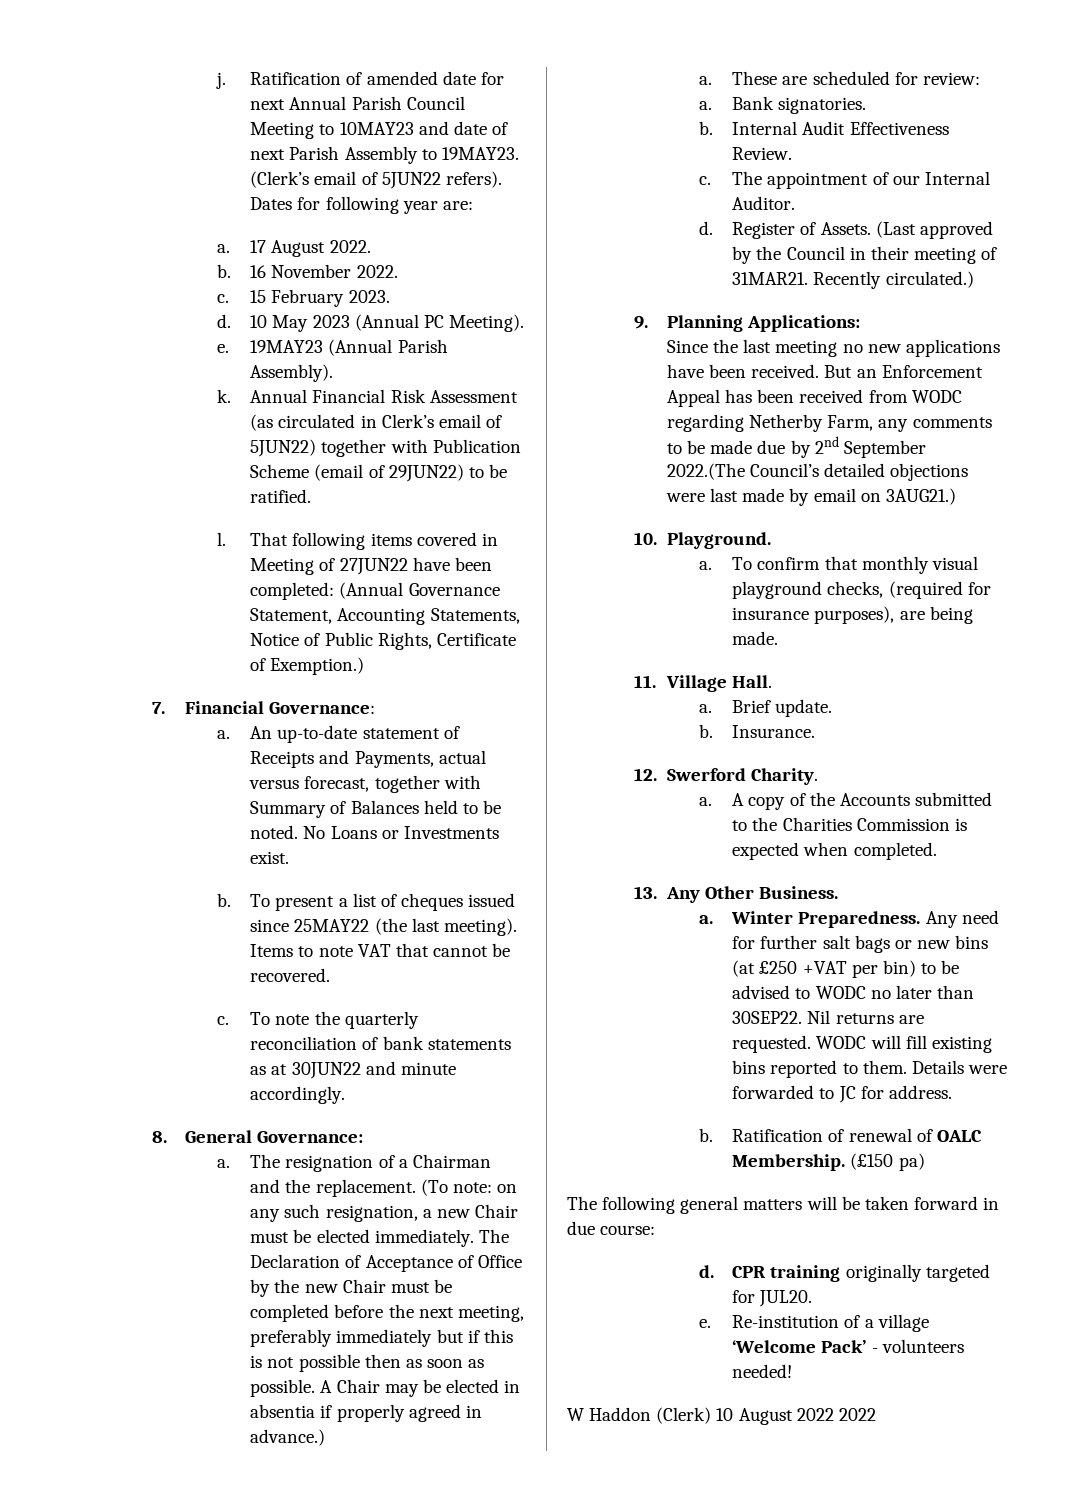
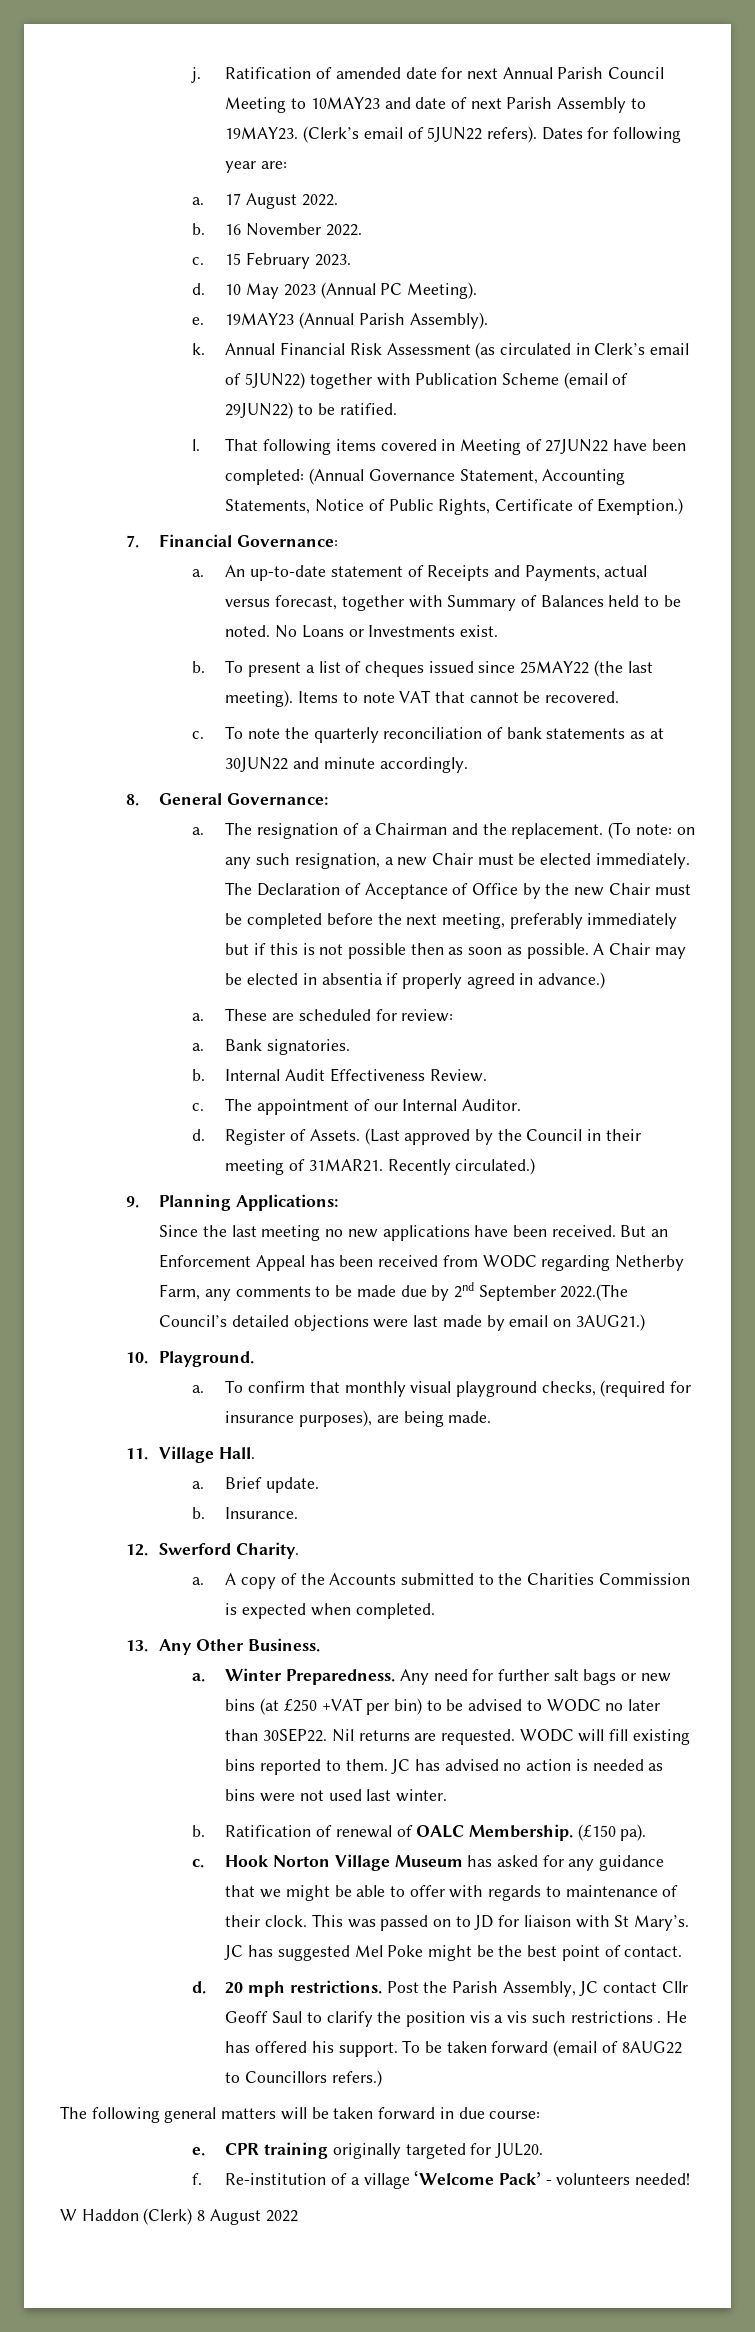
- Details were forwarded to JC for address.
+ JC has advised no action is needed as bins were not used last winter.
- (£150 pa)
+ (£150 pa).
+ c. Hook Norton Village Museum has asked for any guidance that we might be able to offer with regards to maintenance of their clock. This was passed on to JD for liaison with St Mary’s. JC has suggested Mel Poke might be the best point of contact.
+ d. 20 mph restrictions. Post the Parish Assembly, JC contact Cllr Geoff Saul to clarify the position vis a vis such restrictions . He has offered his support. To be taken forward (email of 8AUG22 to Councillors refers.)
  The following general matters will be taken forward in due course:
- d.
+ e.
  CPR training originally targeted for JUL20.
- e.
+ f.
- W Haddon (Clerk) 10 August 2022 2022
+ W Haddon (Clerk) 8 August 2022

